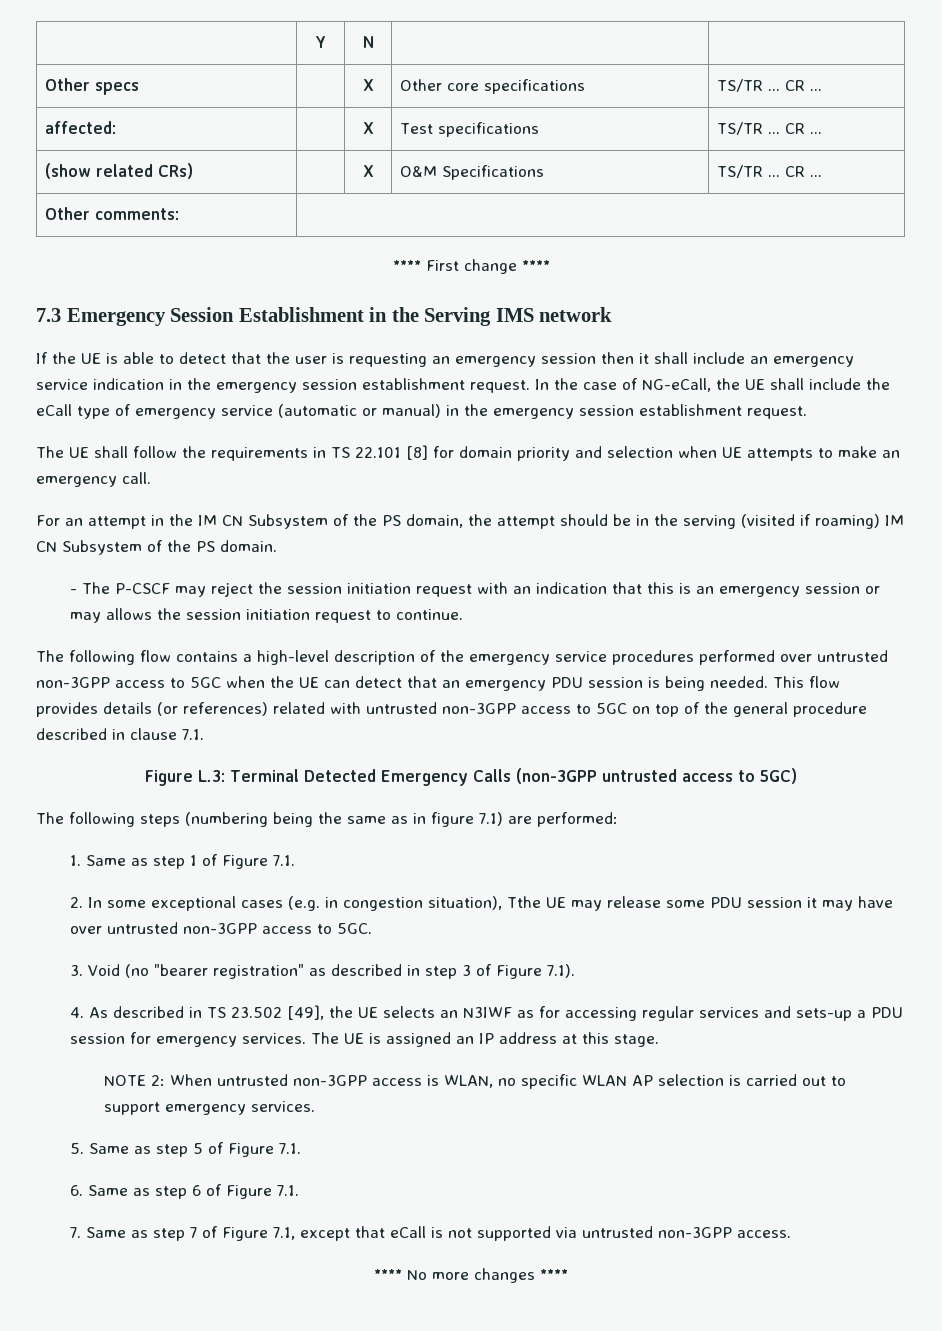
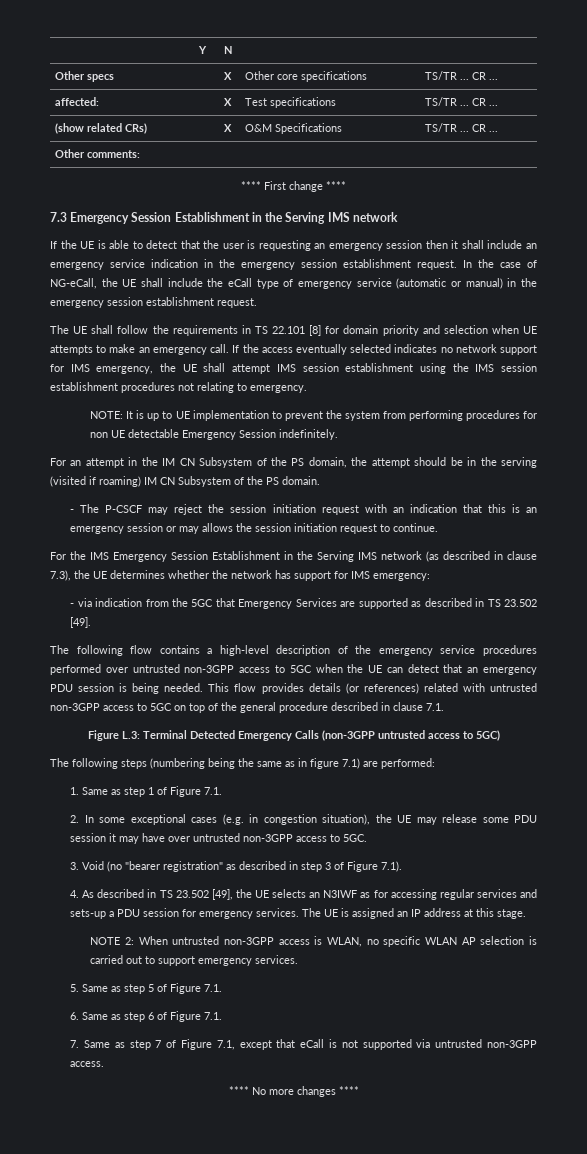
+ If the access eventually selected indicates no network support for IMS emergency, the UE shall attempt IMS session establishment using the IMS session establishment procedures not relating to emergency.
+ NOTE: It is up to UE implementation to prevent the system from performing procedures for non UE detectable Emergency Session indefinitely.
+ For the IMS Emergency Session Establishment in the Serving IMS network (as described in clause 7.3), the UE determines whether the network has support for IMS emergency:
+ - via indication from the 5GC that Emergency Services are supported as described in TS 23.502 [49].
- 2. In some exceptional cases (e.g. in congestion situation), Tthe UE may release some PDU session it may have over untrusted non-3GPP access to 5GC.
+ 2. In some exceptional cases (e.g. in congestion situation), the UE may release some PDU session it may have over untrusted non-3GPP access to 5GC.

